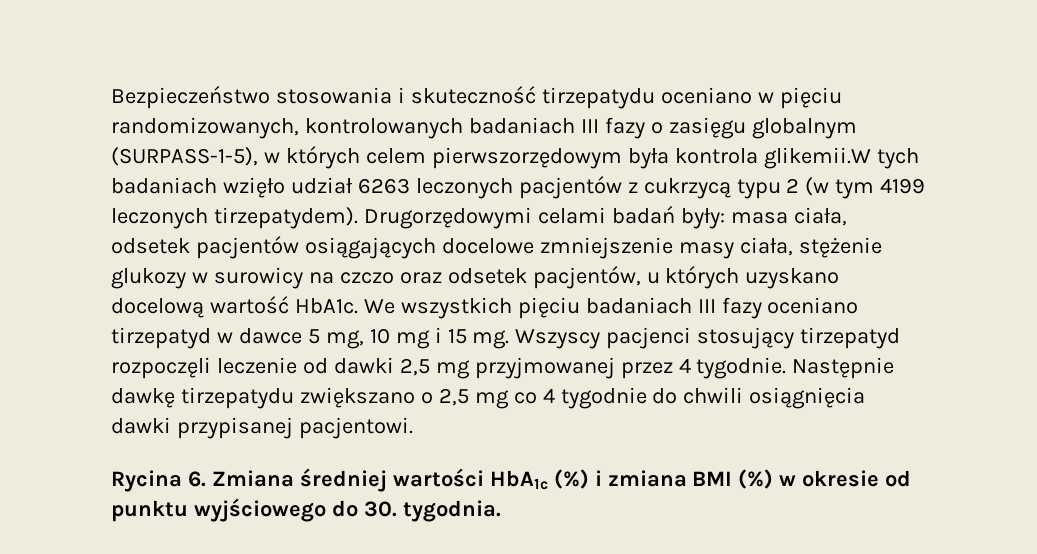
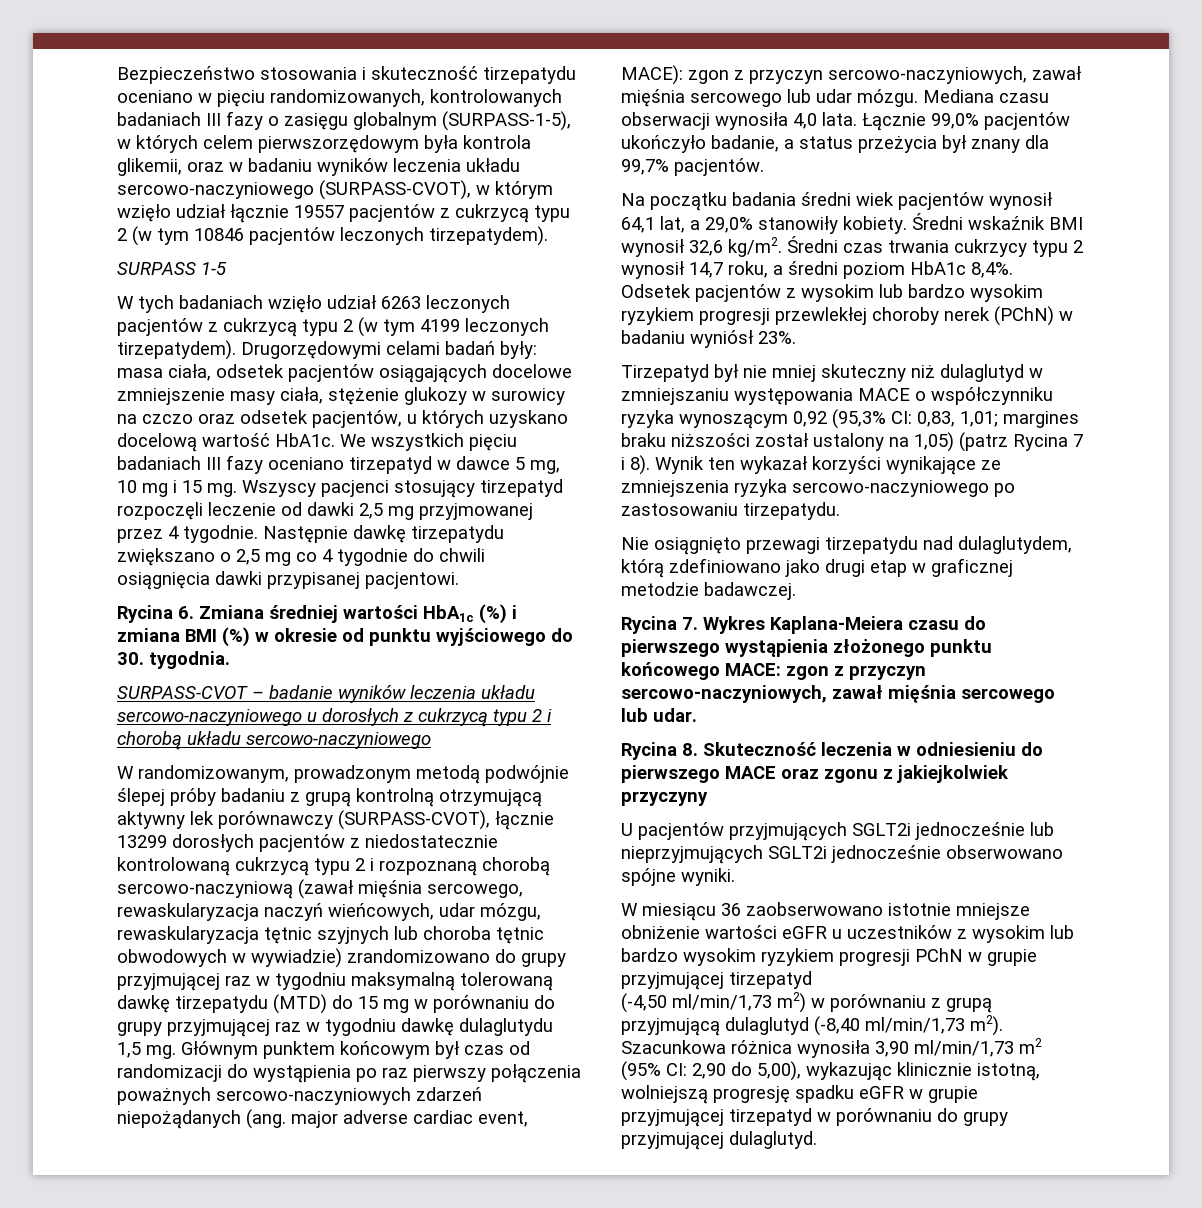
- Bezpieczeństwo stosowania i skuteczność tirzepatydu oceniano w pięciu randomizowanych, kontrolowanych badaniach III fazy o zasięgu globalnym (SURPASS-1-5), w których celem pierwszorzędowym była kontrola glikemii.W tych badaniach wzięło udział 6263 leczonych pacjentów z cukrzycą typu 2 (w tym 4199 leczonych tirzepatydem).
+ Bezpieczeństwo stosowania i skuteczność tirzepatydu oceniano w pięciu randomizowanych, kontrolowanych badaniach III fazy o zasięgu globalnym (SURPASS-1-5), w których celem pierwszorzędowym była kontrola glikemii, oraz w badaniu wyników leczenia układu sercowo-naczyniowego (SURPASS-CVOT), w którym wzięło udział łącznie 19557 pacjentów z cukrzycą typu 2 (w tym 10846 pacjentów leczonych tirzepatydem).
+ SURPASS 1-5
+ W tych badaniach wzięło udział 6263 leczonych pacjentów z cukrzycą typu 2 (w tym 4199 leczonych tirzepatydem).
+ SURPASS-CVOT – badanie wyników leczenia układu sercowo-naczyniowego u dorosłych z cukrzycą typu 2 i chorobą układu sercowo-naczyniowego
+ W randomizowanym, prowadzonym metodą podwójnie ślepej próby badaniu z grupą kontrolną otrzymującą aktywny lek porównawczy (SURPASS-CVOT), łącznie 13299 dorosłych pacjentów z niedostatecznie kontrolowaną cukrzycą typu 2 i rozpoznaną chorobą sercowo-naczyniową (zawał mięśnia sercowego, rewaskularyzacja naczyń wieńcowych, udar mózgu, rewaskularyzacja tętnic szyjnych lub choroba tętnic obwodowych w wywiadzie) zrandomizowano do grupy przyjmującej raz w tygodniu maksymalną tolerowaną dawkę tirzepatydu (MTD) do 15 mg w porównaniu do grupy przyjmującej raz w tygodniu dawkę dulaglutydu 1,5 mg. Głównym punktem końcowym był czas od randomizacji do wystąpienia po raz pierwszy połączenia poważnych sercowo-naczyniowych zdarzeń niepożądanych (ang. major adverse cardiac event, MACE): zgon z przyczyn sercowo-naczyniowych, zawał mięśnia sercowego lub udar mózgu. Mediana czasu obserwacji wynosiła 4,0 lata. Łącznie 99,0% pacjentów ukończyło badanie, a status przeżycia był znany dla 99,7% pacjentów.
+ Na początku badania średni wiek pacjentów wynosił 64,1 lat, a 29,0% stanowiły kobiety. Średni wskaźnik BMI wynosił 32,6 kg/m2. Średni czas trwania cukrzycy typu 2 wynosił 14,7 roku, a średni poziom HbA1c 8,4%. Odsetek pacjentów z wysokim lub bardzo wysokim ryzykiem progresji przewlekłej choroby nerek (PChN) w badaniu wyniósł 23%.
+ Tirzepatyd był nie mniej skuteczny niż dulaglutyd w zmniejszaniu występowania MACE o współczynniku ryzyka wynoszącym 0,92 (95,3% CI: 0,83, 1,01; margines braku niższości został ustalony na 1,05) (patrz Rycina 7 i 8). Wynik ten wykazał korzyści wynikające ze zmniejszenia ryzyka sercowo-naczyniowego po zastosowaniu tirzepatydu.
+ Nie osiągnięto przewagi tirzepatydu nad dulaglutydem, którą zdefiniowano jako drugi etap w graficznej metodzie badawczej.
+ Rycina 7. Wykres Kaplana-Meiera czasu do pierwszego wystąpienia złożonego punktu końcowego MACE: zgon z przyczyn sercowo-naczyniowych, zawał mięśnia sercowego lub udar.
+ Rycina 8. Skuteczność leczenia w odniesieniu do pierwszego MACE oraz zgonu z jakiejkolwiek przyczyny
+ U pacjentów przyjmujących SGLT2i jednocześnie lub nieprzyjmujących SGLT2i jednocześnie obserwowano spójne wyniki.
+ W miesiącu 36 zaobserwowano istotnie mniejsze obniżenie wartości eGFR u uczestników z wysokim lub bardzo wysokim ryzykiem progresji PChN w grupie przyjmującej tirzepatyd
+ (-4,50 ml/min/1,73 m2) w porównaniu z grupą przyjmującą dulaglutyd (-8,40 ml/min/1,73 m2). Szacunkowa różnica wynosiła 3,90 ml/min/1,73 m2 (95% CI: 2,90 do 5,00), wykazując klinicznie istotną, wolniejszą progresję spadku eGFR w grupie przyjmującej tirzepatyd w porównaniu do grupy przyjmującej dulaglutyd.

